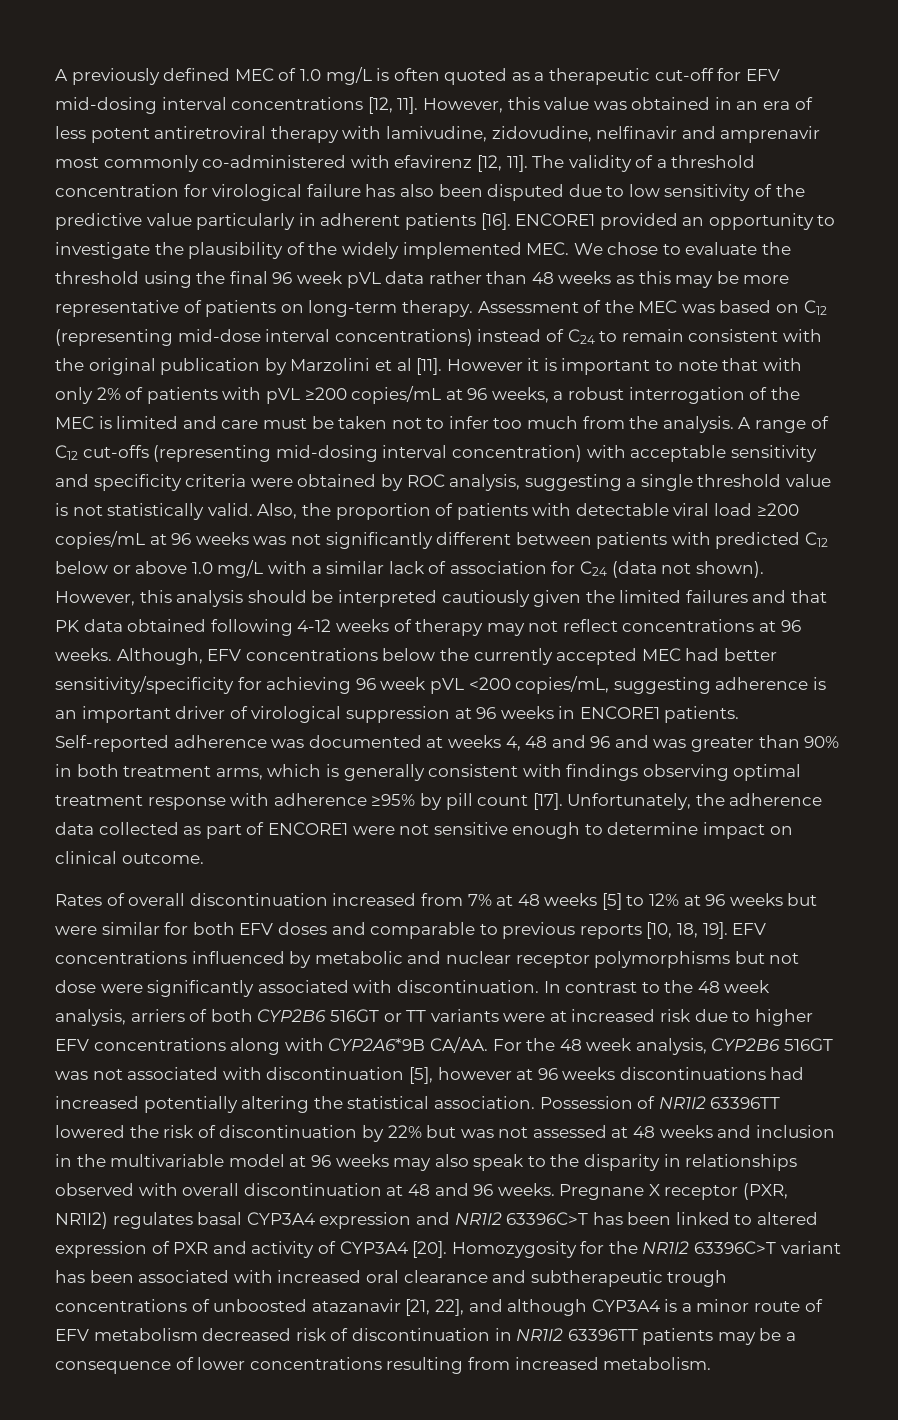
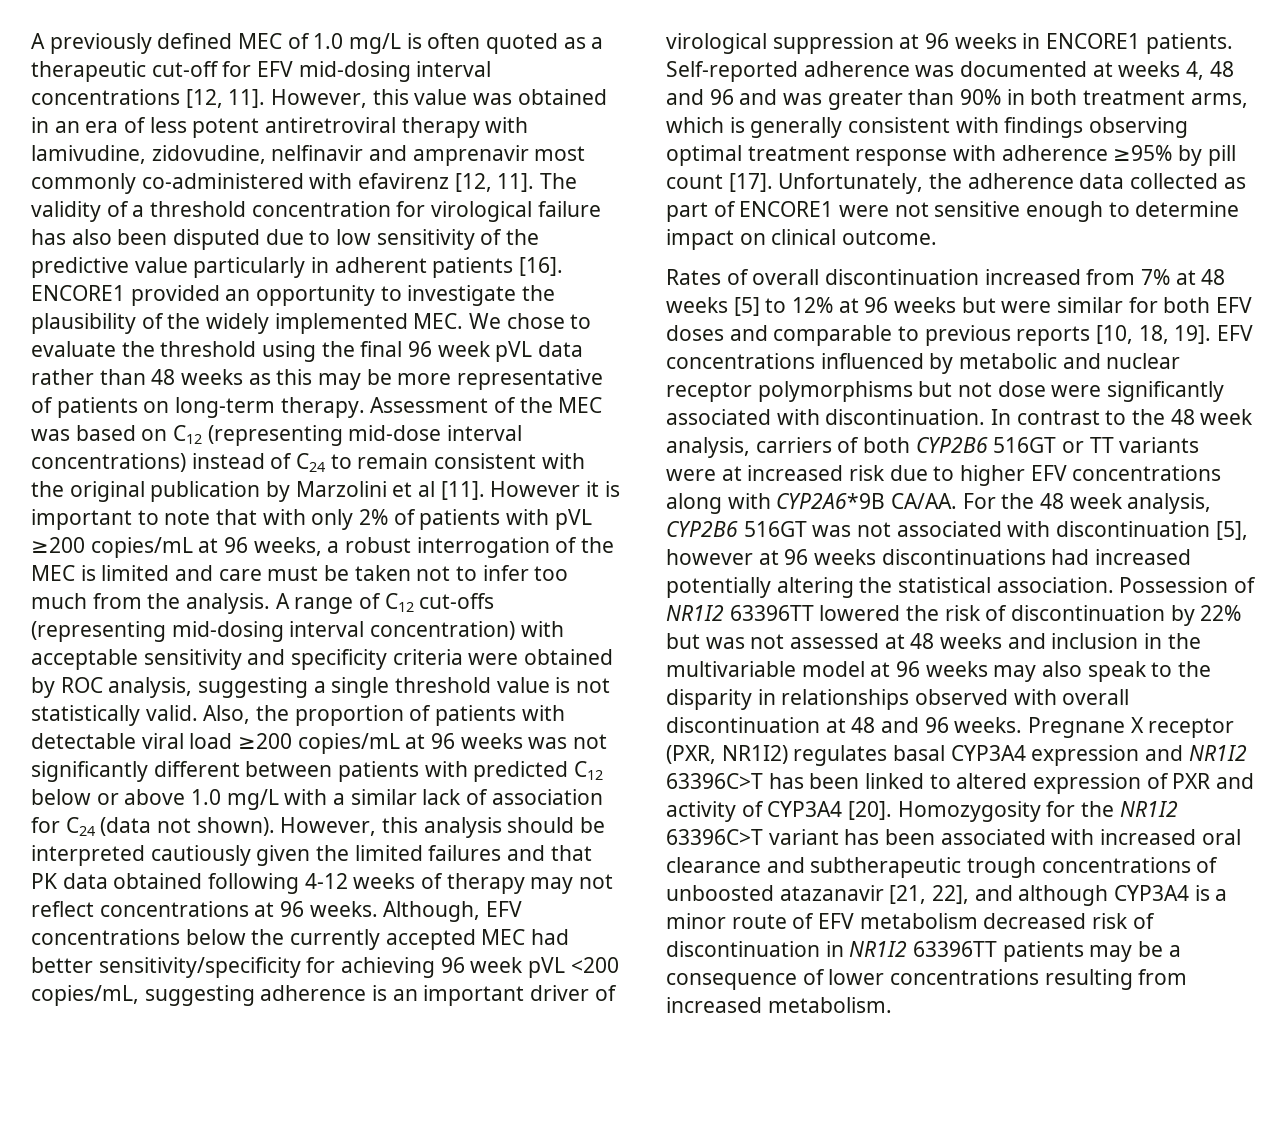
- In contrast to the 48 week analysis, arriers of both CYP2B6 516GT or TT variants were at increased risk due to higher EFV concentrations along with CYP2A6*9B CA/AA.
+ In contrast to the 48 week analysis, carriers of both CYP2B6 516GT or TT variants were at increased risk due to higher EFV concentrations along with CYP2A6*9B CA/AA.

